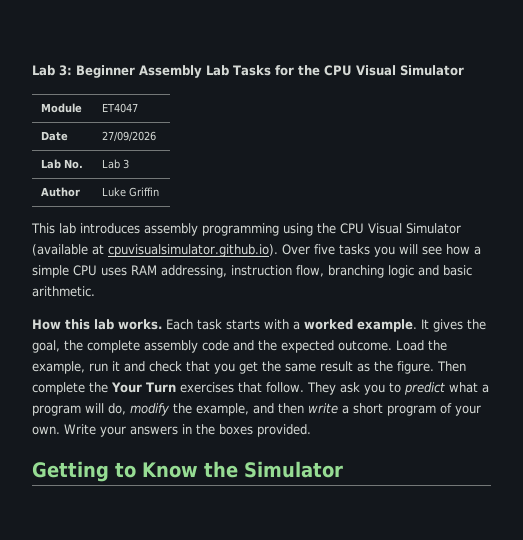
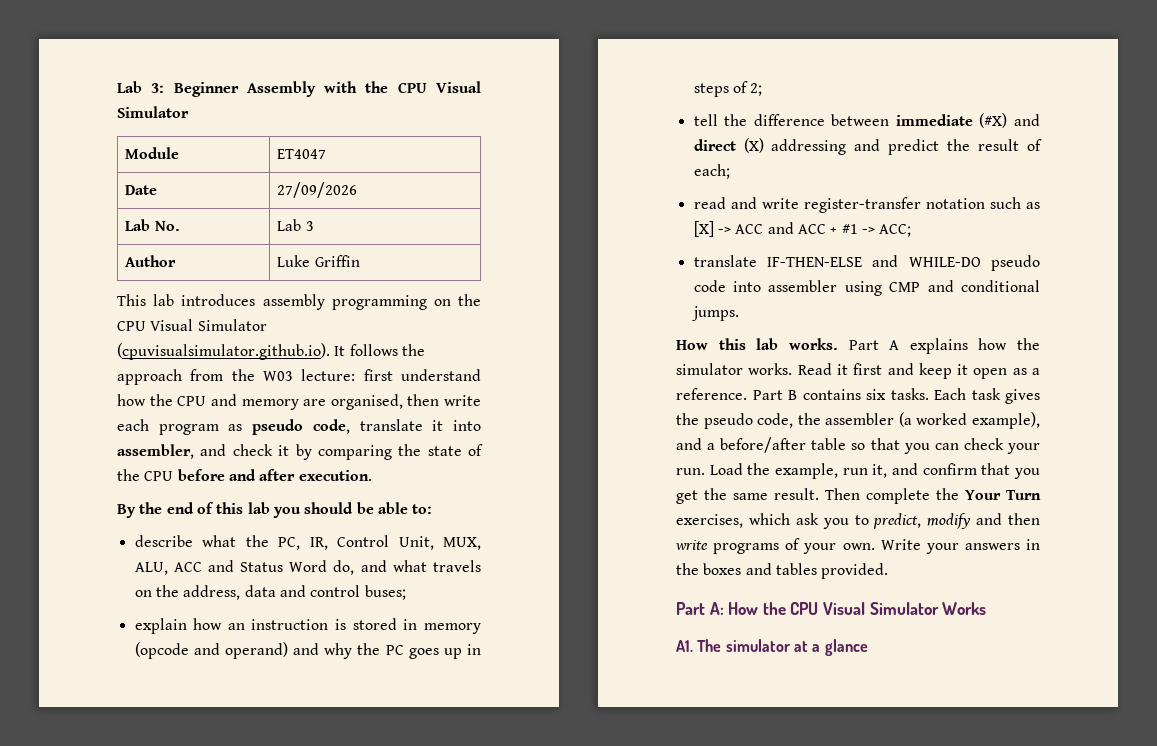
- Lab 3: Beginner Assembly Lab Tasks for the CPU Visual Simulator
+ Lab 3: Beginner Assembly with the CPU Visual Simulator
- This lab introduces assembly programming using the CPU Visual Simulator (available at cpuvisualsimulator.github.io). Over five tasks you will see how a simple CPU uses RAM addressing, instruction flow, branching logic and basic arithmetic.
- How this lab works. Each task starts with a worked example. It gives the goal, the complete assembly code and the expected outcome.
+ This lab introduces assembly programming on the CPU Visual Simulator (cpuvisualsimulator.github.io). It follows the approach from the W03 lecture: first understand how the CPU and memory are organised, then write each program as pseudo code, translate it into assembler, and check it by comparing the state of the CPU before and after execution.
+ By the end of this lab you should be able to:
+ describe what the PC, IR, Control Unit, MUX, ALU, ACC and Status Word do, and what travels on the address, data and control buses;
+ explain how an instruction is stored in memory (opcode and operand) and why the PC goes up in steps of 2;
+ tell the difference between immediate (#X) and direct (X) addressing and predict the result of each;
+ read and write register-transfer notation such as [X] -> ACC and ACC + #1 -> ACC;
+ translate IF-THEN-ELSE and WHILE-DO pseudo code into assembler using CMP and conditional jumps.
+ How this lab works. Part A explains how the simulator works. Read it first and keep it open as a reference. Part B contains six tasks. Each task gives the pseudo code, the assembler (a worked example), and a before/after table so that you can check your run.
- Load the example, run it and check that you get the same result as the figure.
+ Load the example, run it, and confirm that you get the same result.
- Then complete the Your Turn exercises that follow. They ask you to predict what a program will do, modify the example, and then write a short program of your own.
+ Then complete the Your Turn exercises, which ask you to predict, modify and then write programs of your own.
- Write your answers in the boxes provided.
+ Write your answers in the boxes and tables provided.
- Getting to Know the Simulator
+ Part A: How the CPU Visual Simulator Works
+ A1. The simulator at a glance

